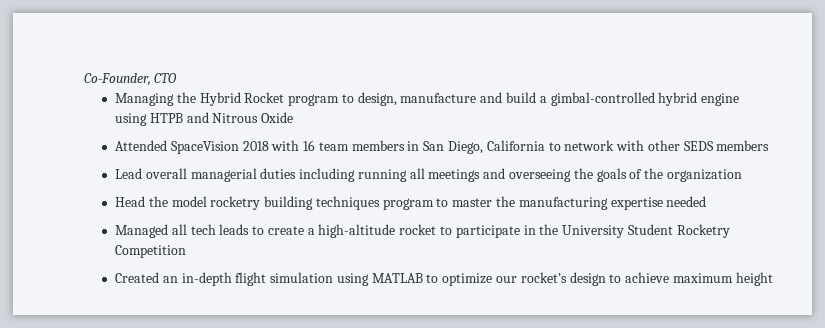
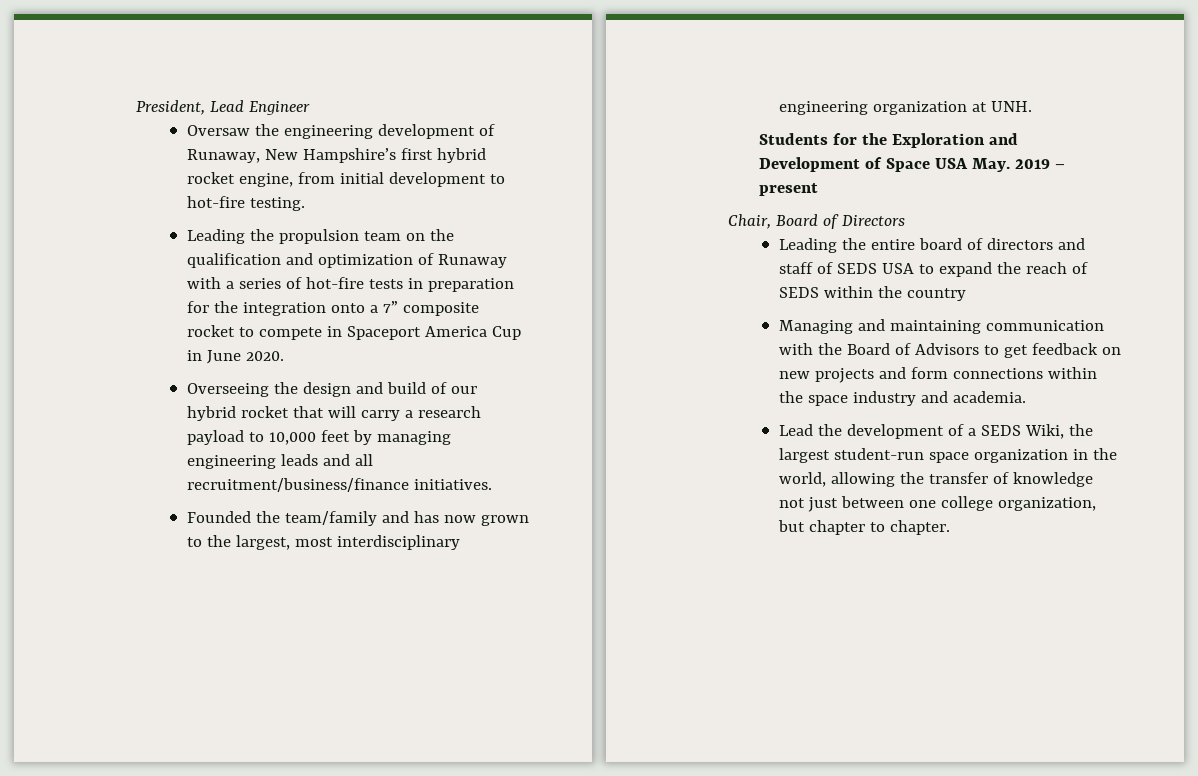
- Co-Founder, CTO
- Managing the Hybrid Rocket program to design, manufacture and build a gimbal-controlled hybrid engine using HTPB and Nitrous Oxide
- Attended SpaceVision 2018 with 16 team members in San Diego, California to network with other SEDS members
- Lead overall managerial duties including running all meetings and overseeing the goals of the organization
- Head the model rocketry building techniques program to master the manufacturing expertise needed
- Managed all tech leads to create a high-altitude rocket to participate in the University Student Rocketry Competition
- Created an in-depth flight simulation using MATLAB to optimize our rocket’s design to achieve maximum height
+ President, Lead Engineer
+ Oversaw the engineering development of Runaway, New Hampshire’s first hybrid rocket engine, from initial development to hot-fire testing.
+ Leading the propulsion team on the qualification and optimization of Runaway with a series of hot-fire tests in preparation for the integration onto a 7” composite rocket to compete in Spaceport America Cup in June 2020.
+ Overseeing the design and build of our hybrid rocket that will carry a research payload to 10,000 feet by managing engineering leads and all recruitment/business/finance initiatives.
+ Founded the team/family and has now grown to the largest, most interdisciplinary engineering organization at UNH.
+ Students for the Exploration and Development of Space USA May. 2019 – present
+ Chair, Board of Directors
+ Leading the entire board of directors and staff of SEDS USA to expand the reach of SEDS within the country
+ Managing and maintaining communication with the Board of Advisors to get feedback on new projects and form connections within the space industry and academia.
+ Lead the development of a SEDS Wiki, the largest student-run space organization in the world, allowing the transfer of knowledge not just between one college organization, but chapter to chapter.

